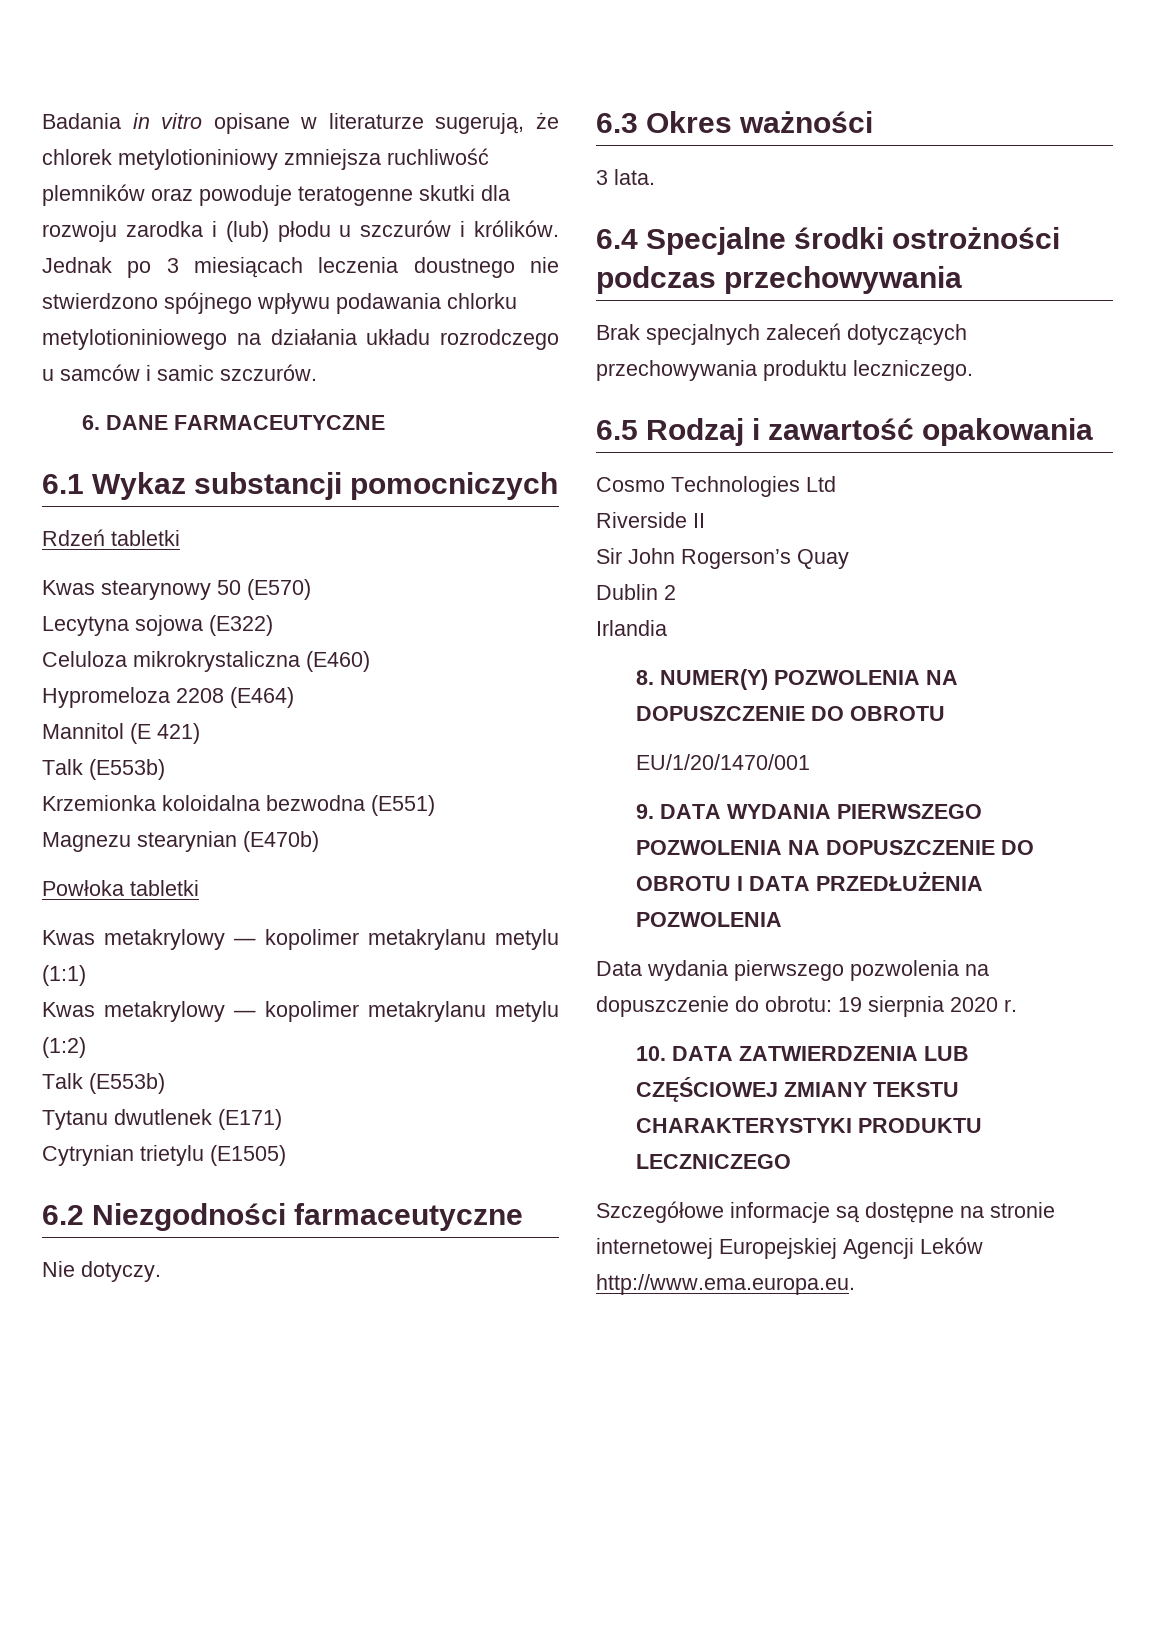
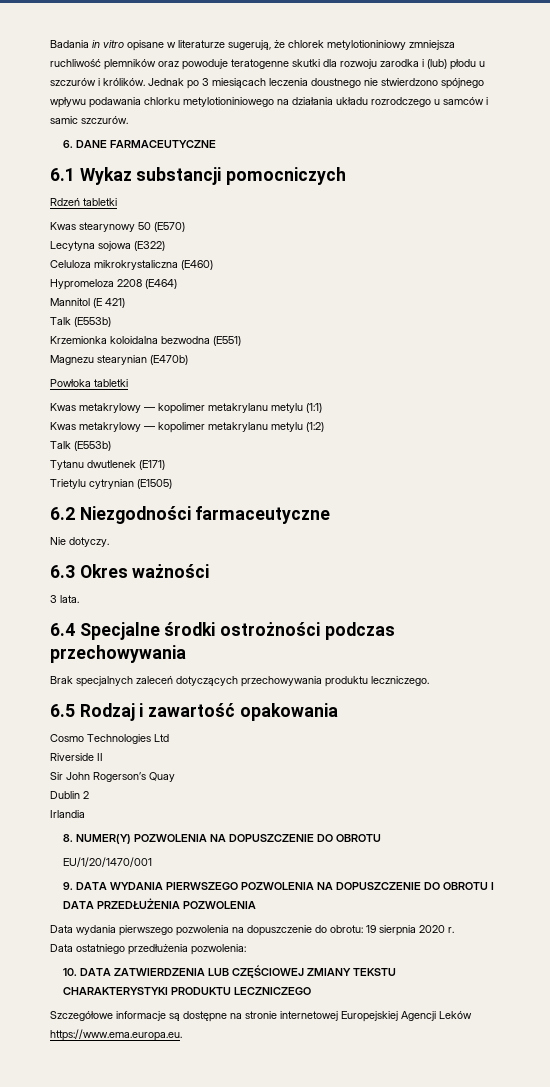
- Cytrynian trietylu (E1505)
+ Trietylu cytrynian (E1505)
+ Data ostatniego przedłużenia pozwolenia:
- Szczegółowe informacje są dostępne na stronie internetowej Europejskiej Agencji Leków http://www.ema.europa.eu.
+ Szczegółowe informacje są dostępne na stronie internetowej Europejskiej Agencji Leków https://www.ema.europa.eu.

